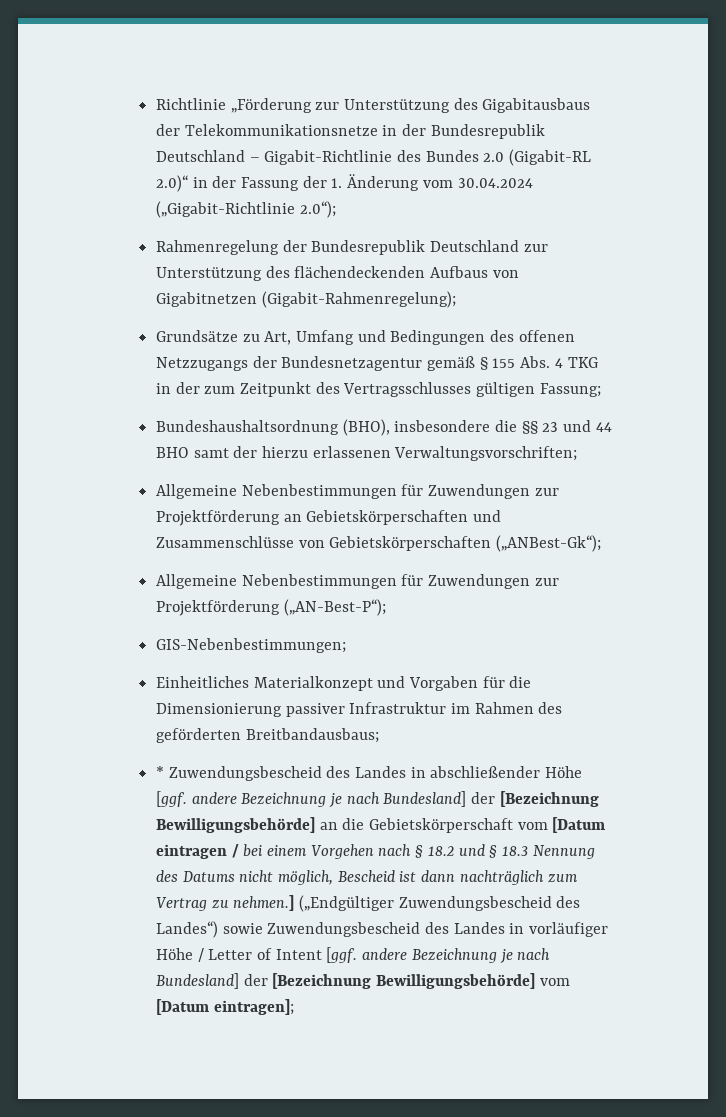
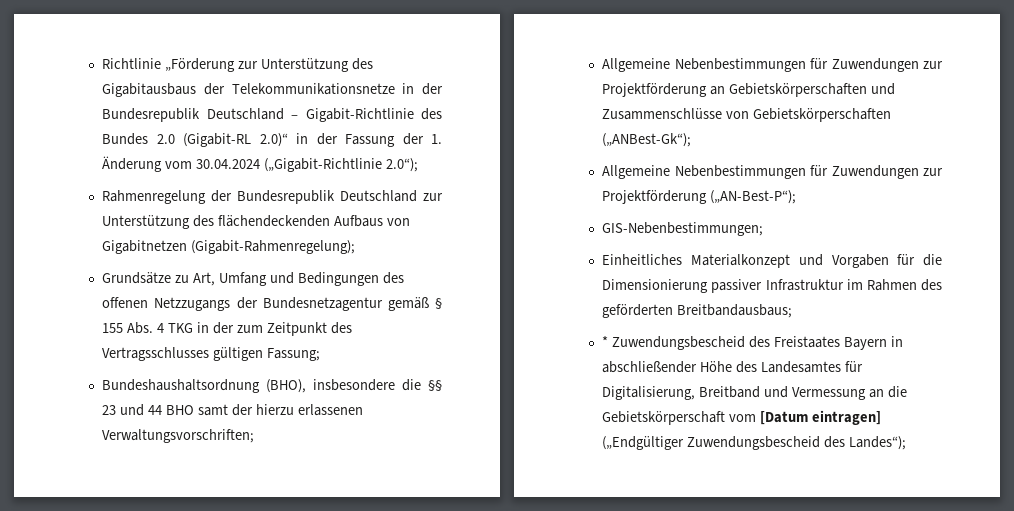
- * Zuwendungsbescheid des Landes in abschließender Höhe [ggf. andere Bezeichnung je nach Bundesland] der [Bezeichnung Bewilligungsbehörde] an die Gebietskörperschaft vom [Datum eintragen / bei einem Vorgehen nach § 18.2 und § 18.3 Nennung des Datums nicht möglich, Bescheid ist dann nachträglich zum Vertrag zu nehmen.] („Endgültiger Zuwendungsbescheid des Landes“) sowie Zuwendungsbescheid des Landes in vorläufiger Höhe / Letter of Intent [ggf. andere Bezeichnung je nach Bundesland] der [Bezeichnung Bewilligungsbehörde] vom [Datum eintragen];
+ * Zuwendungsbescheid des Freistaates Bayern in abschließender Höhe des Landesamtes für Digitalisierung, Breitband und Vermessung an die Gebietskörperschaft vom [Datum eintragen] („Endgültiger Zuwendungsbescheid des Landes“);

